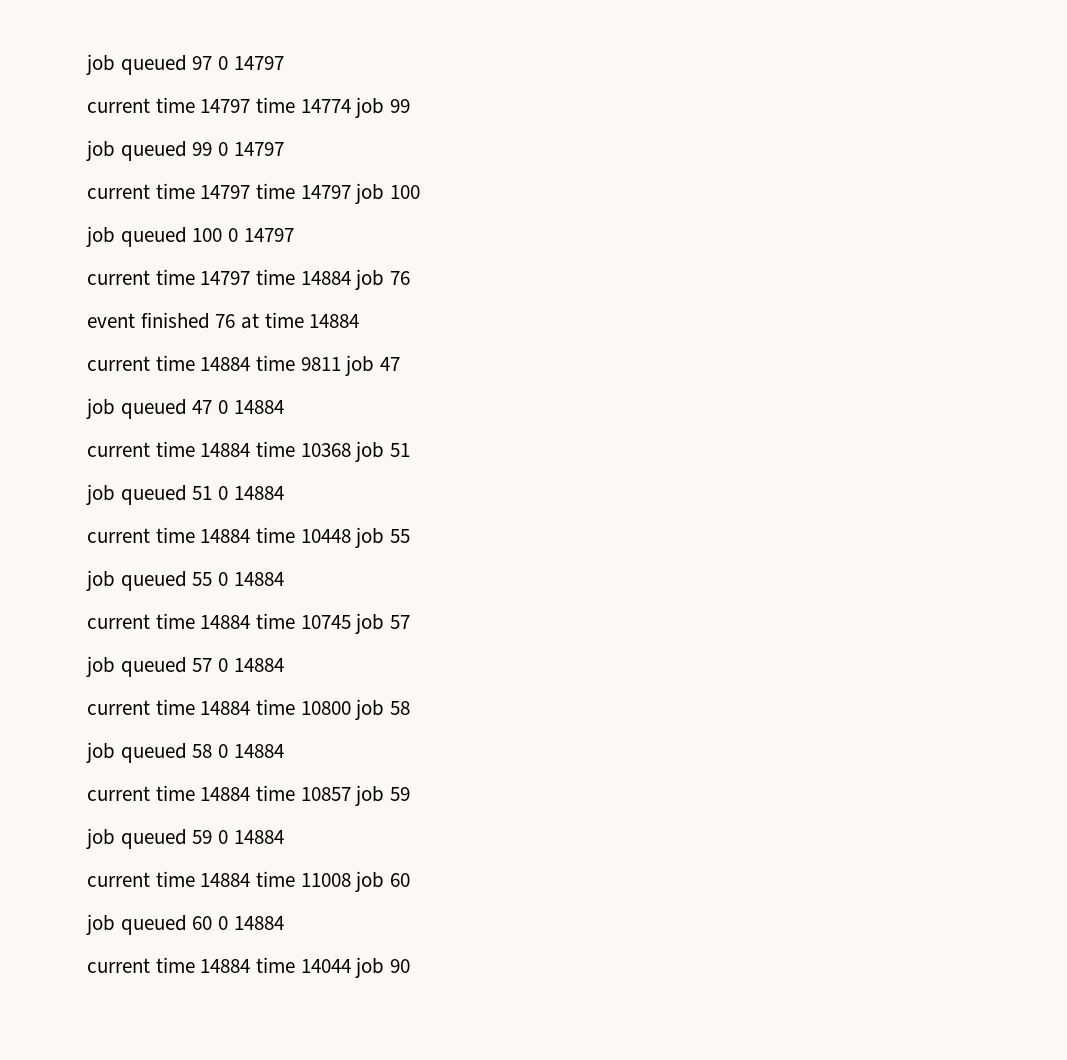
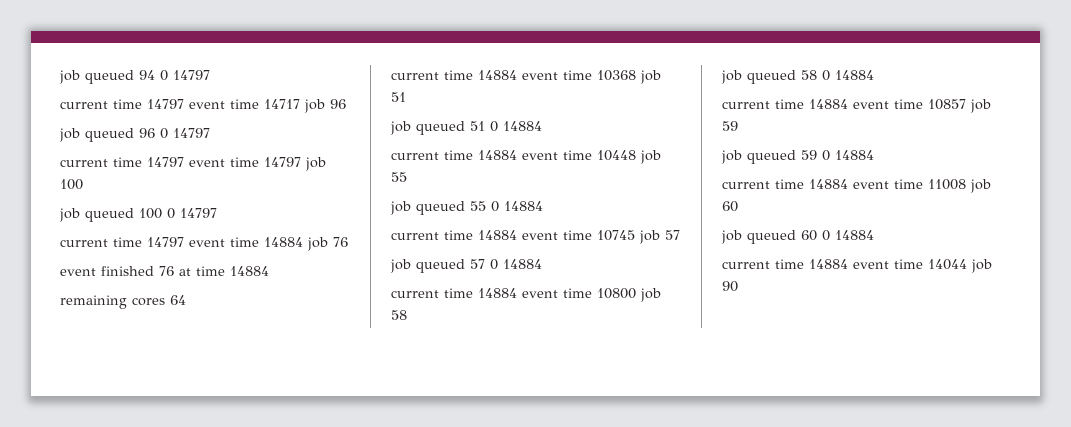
- job queued 97 0 14797
- current time 14797 time 14774 job 99
- job queued 99 0 14797
- current time 14797 time 14797 job 100
+ job queued 94 0 14797
+ current time 14797 event time 14717 job 96
+ job queued 96 0 14797
+ current time 14797 event time 14797 job 100
- current time 14797 time 14884 job 76
+ current time 14797 event time 14884 job 76
- current time 14884 time 9811 job 47
- job queued 47 0 14884
- current time 14884 time 10368 job 51
+ remaining cores 64
+ current time 14884 event time 10368 job 51
- current time 14884 time 10448 job 55
+ current time 14884 event time 10448 job 55
- current time 14884 time 10745 job 57
+ current time 14884 event time 10745 job 57
- current time 14884 time 10800 job 58
+ current time 14884 event time 10800 job 58
- current time 14884 time 10857 job 59
+ current time 14884 event time 10857 job 59
- current time 14884 time 11008 job 60
+ current time 14884 event time 11008 job 60
- current time 14884 time 14044 job 90
+ current time 14884 event time 14044 job 90

